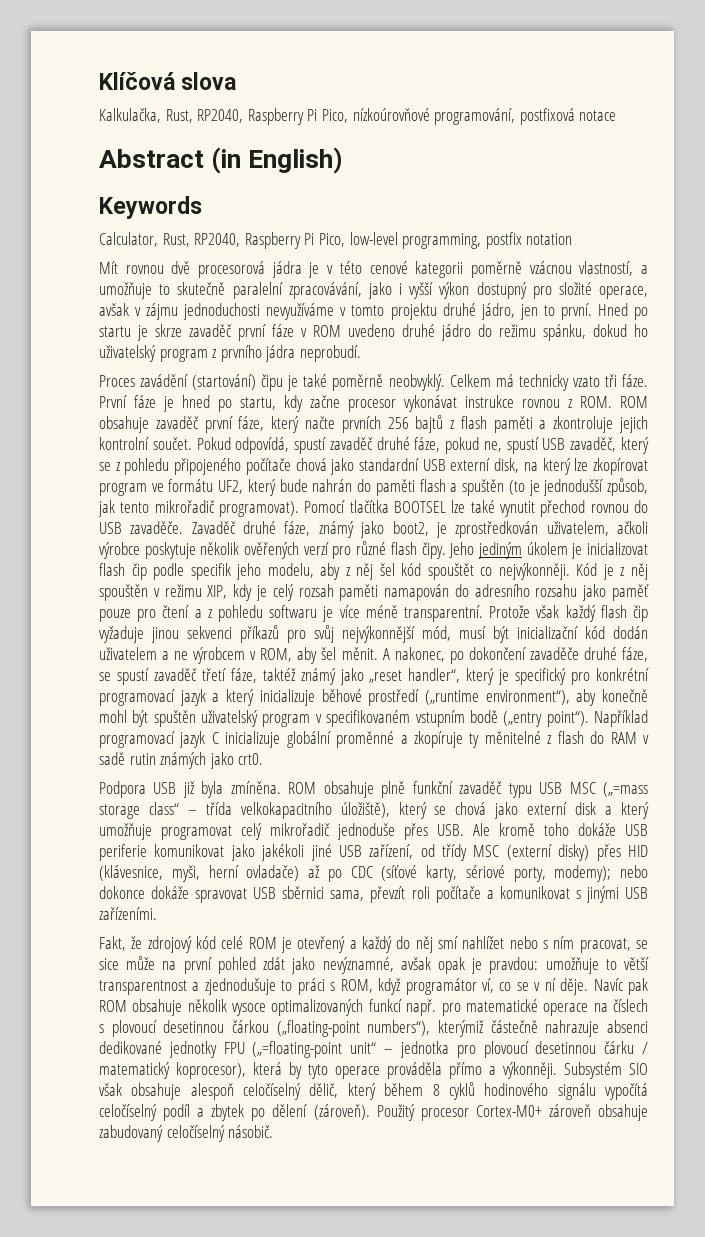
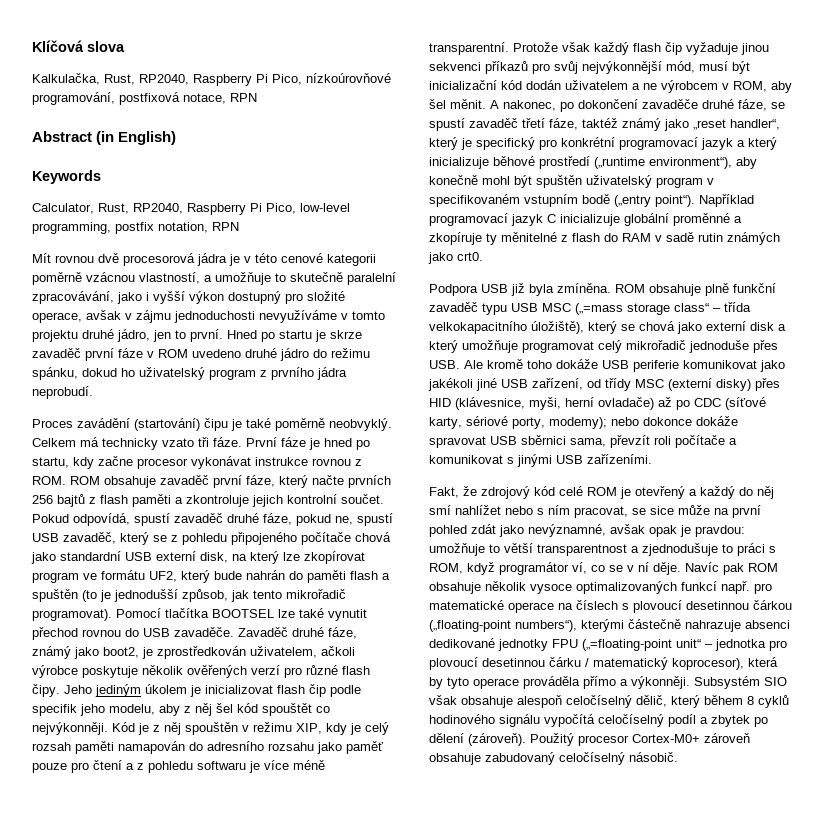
- Kalkulačka, Rust, RP2040, Raspberry Pi Pico, nízkoúrovňové programování, postfixová notace
+ Kalkulačka, Rust, RP2040, Raspberry Pi Pico, nízkoúrovňové programování, postfixová notace, RPN
- Calculator, Rust, RP2040, Raspberry Pi Pico, low-level programming, postfix notation
+ Calculator, Rust, RP2040, Raspberry Pi Pico, low-level programming, postfix notation, RPN
- Navíc pak ROM obsahuje několik vysoce optimalizovaných funkcí např. pro matematické operace na číslech s plovoucí desetinnou čárkou („floating-point numbers“), kterýmiž částečně nahrazuje absenci dedikované jednotky FPU („=floating-point unit“ – jednotka pro plovoucí desetinnou čárku / matematický koprocesor), která by tyto operace prováděla přímo a výkonněji.
+ Navíc pak ROM obsahuje několik vysoce optimalizovaných funkcí např. pro matematické operace na číslech s plovoucí desetinnou čárkou („floating-point numbers“), kterými částečně nahrazuje absenci dedikované jednotky FPU („=floating-point unit“ – jednotka pro plovoucí desetinnou čárku / matematický koprocesor), která by tyto operace prováděla přímo a výkonněji.

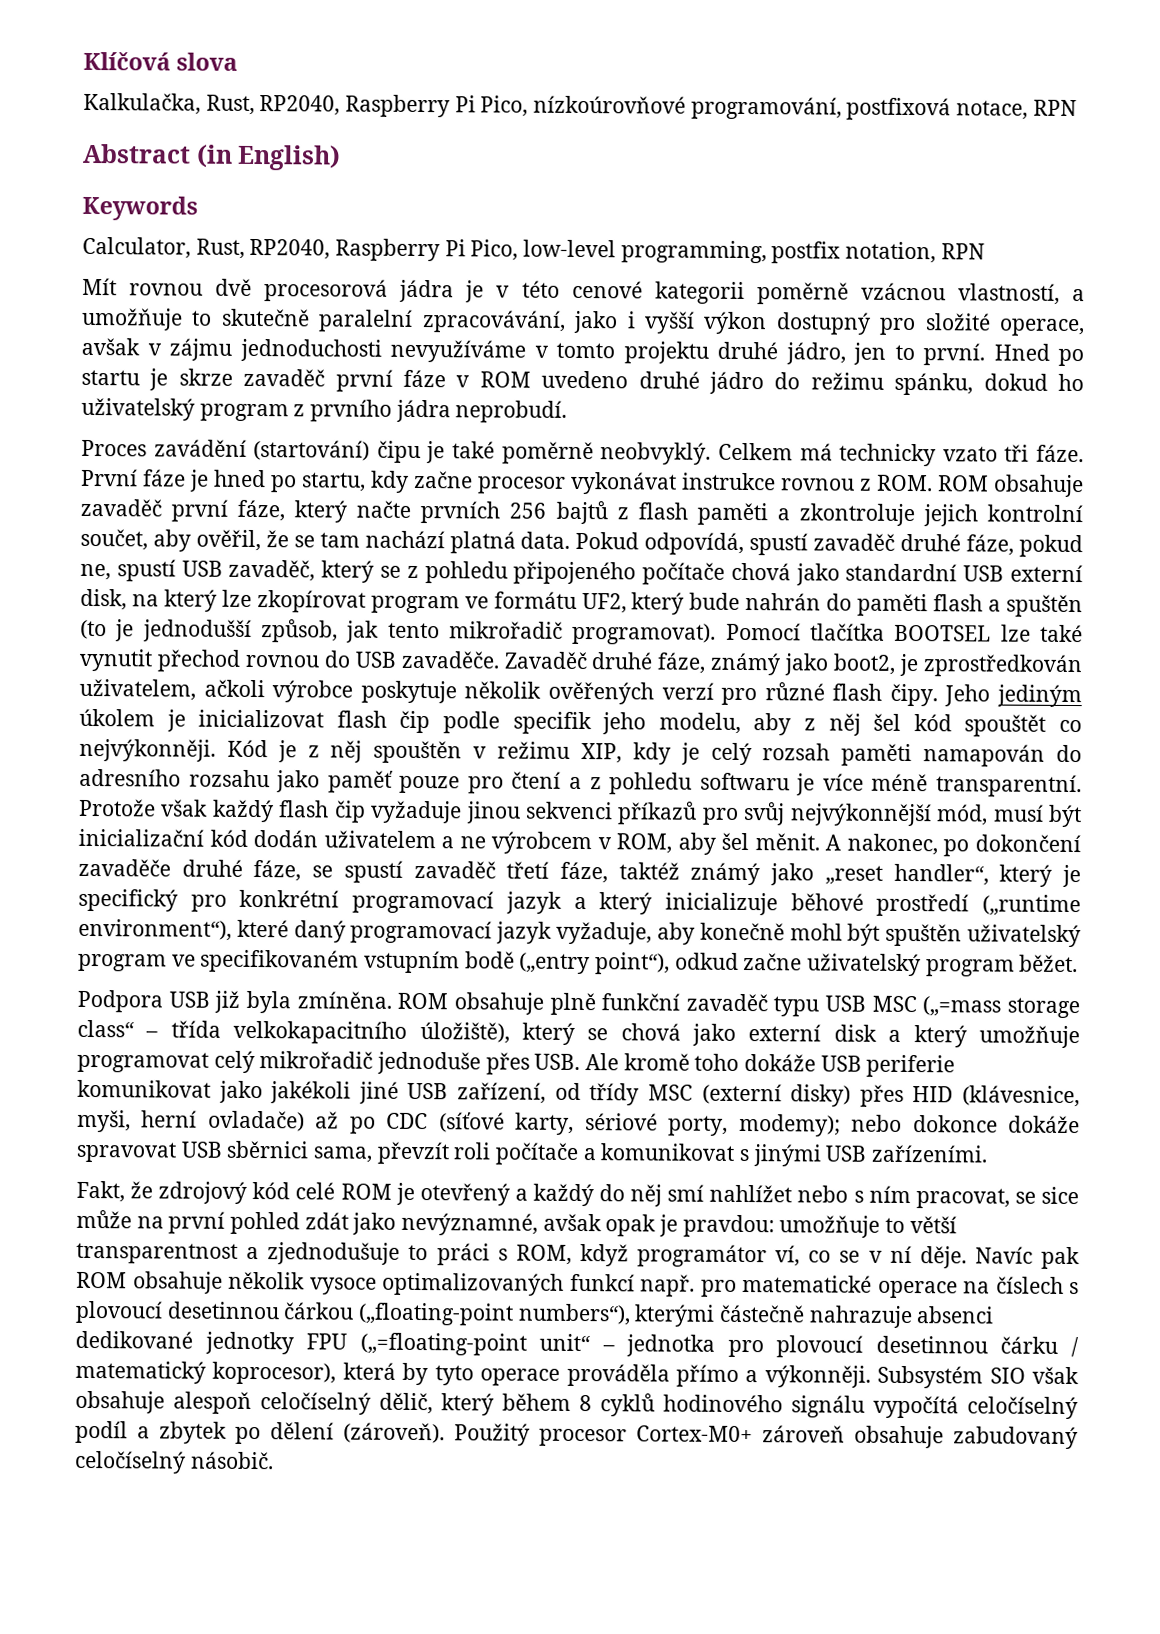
- První fáze je hned po startu, kdy začne procesor vykonávat instrukce rovnou z ROM. ROM obsahuje zavaděč první fáze, který načte prvních 256 bajtů z flash paměti a zkontroluje jejich kontrolní součet.
+ První fáze je hned po startu, kdy začne procesor vykonávat instrukce rovnou z ROM. ROM obsahuje zavaděč první fáze, který načte prvních 256 bajtů z flash paměti a zkontroluje jejich kontrolní součet, aby ověřil, že se tam nachází platná data.
- A nakonec, po dokončení zavaděče druhé fáze, se spustí zavaděč třetí fáze, taktéž známý jako „reset handler“, který je specifický pro konkrétní programovací jazyk a který inicializuje běhové prostředí („runtime environment“), aby konečně mohl být spuštěn uživatelský program v specifikovaném vstupním bodě („entry point“). Například programovací jazyk C inicializuje globální proměnné a zkopíruje ty měnitelné z flash do RAM v sadě rutin známých jako crt0.
+ A nakonec, po dokončení zavaděče druhé fáze, se spustí zavaděč třetí fáze, taktéž známý jako „reset handler“, který je specifický pro konkrétní programovací jazyk a který inicializuje běhové prostředí („runtime environment“), které daný programovací jazyk vyžaduje, aby konečně mohl být spuštěn uživatelský program ve specifikovaném vstupním bodě („entry point“), odkud začne uživatelský program běžet.

